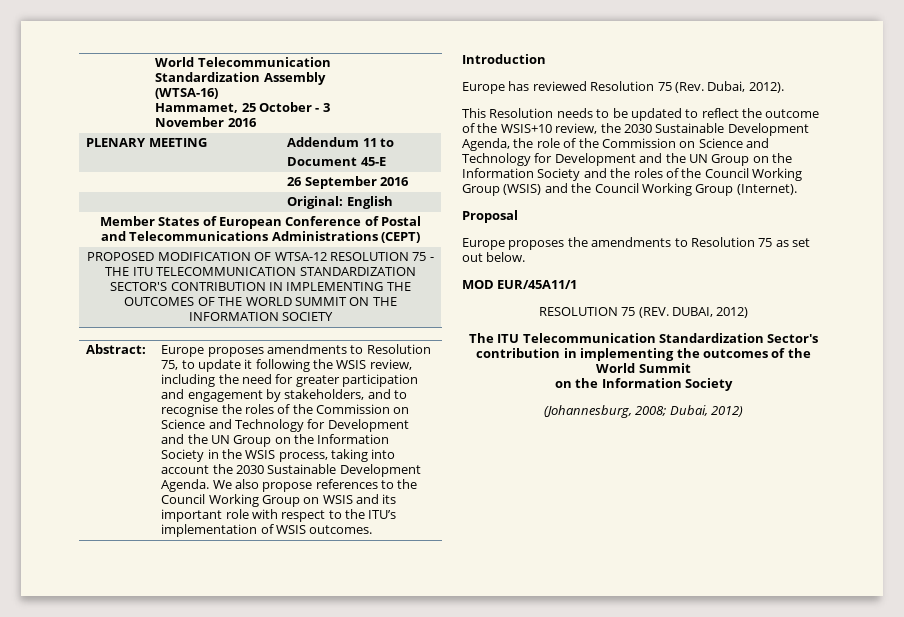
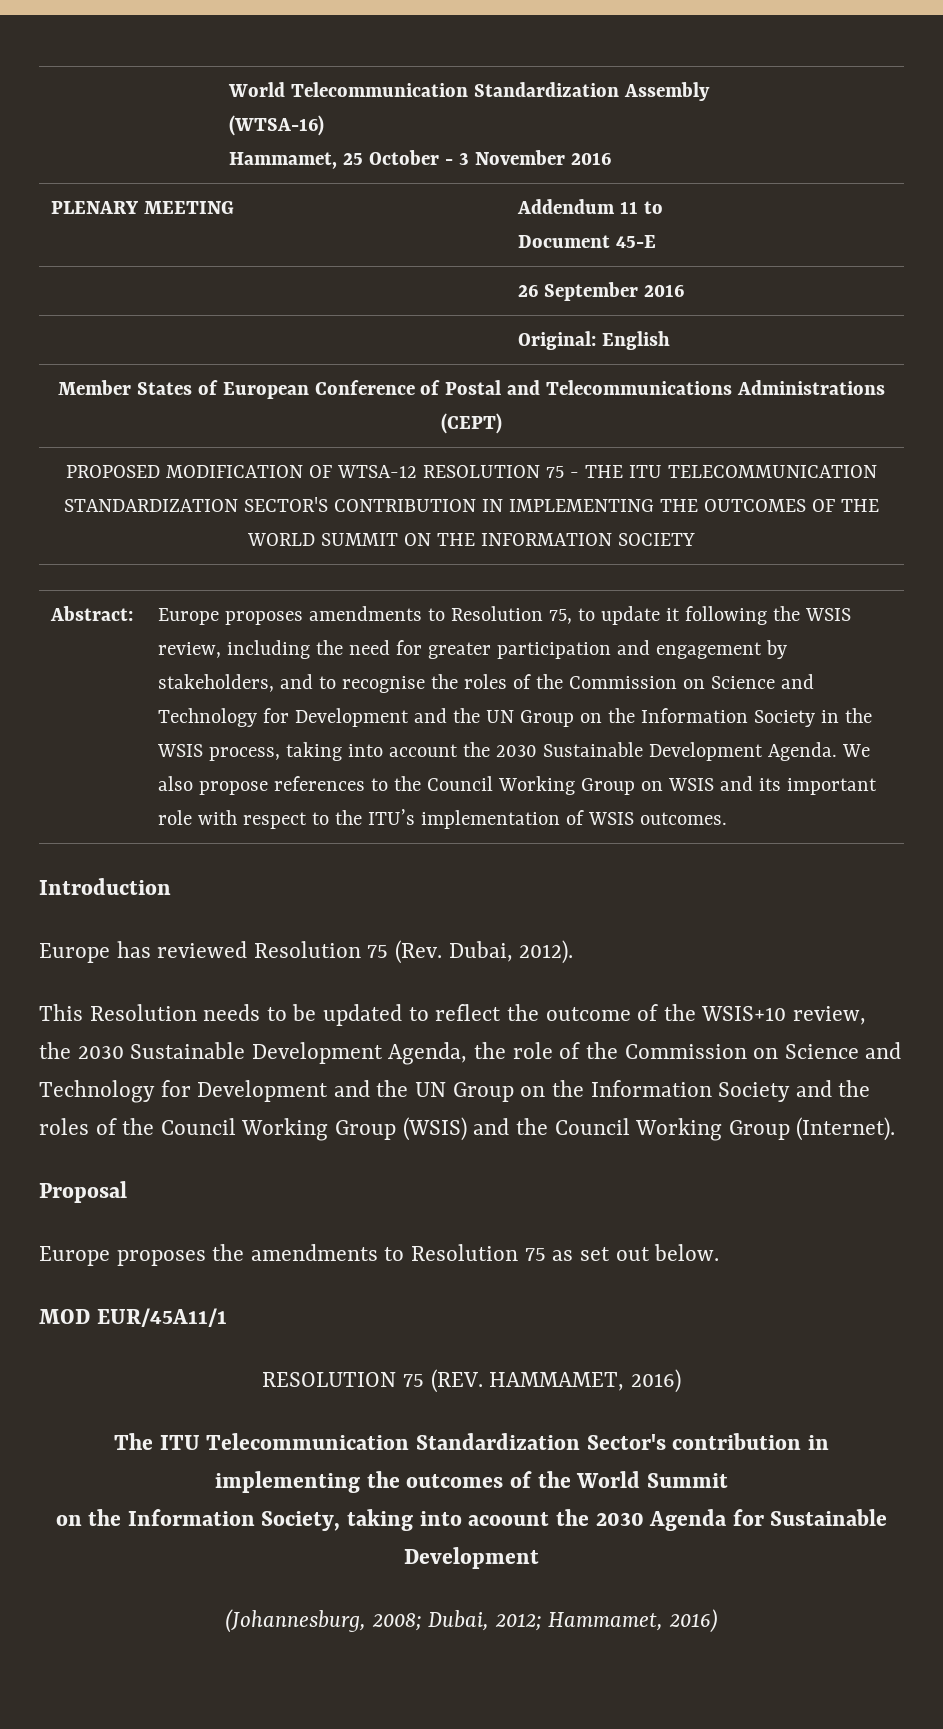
- RESOLUTION 75 (REV. DUBAI, 2012)
+ RESOLUTION 75 (REV. HAMMAMET, 2016)
  The ITU Telecommunication Standardization Sector's contribution in implementing the outcomes of the World Summit
- on the Information Society
+ on the Information Society, taking into acoount the 2030 Agenda for Sustainable Development
- (Johannesburg, 2008; Dubai, 2012)
+ (Johannesburg, 2008; Dubai, 2012; Hammamet, 2016)

